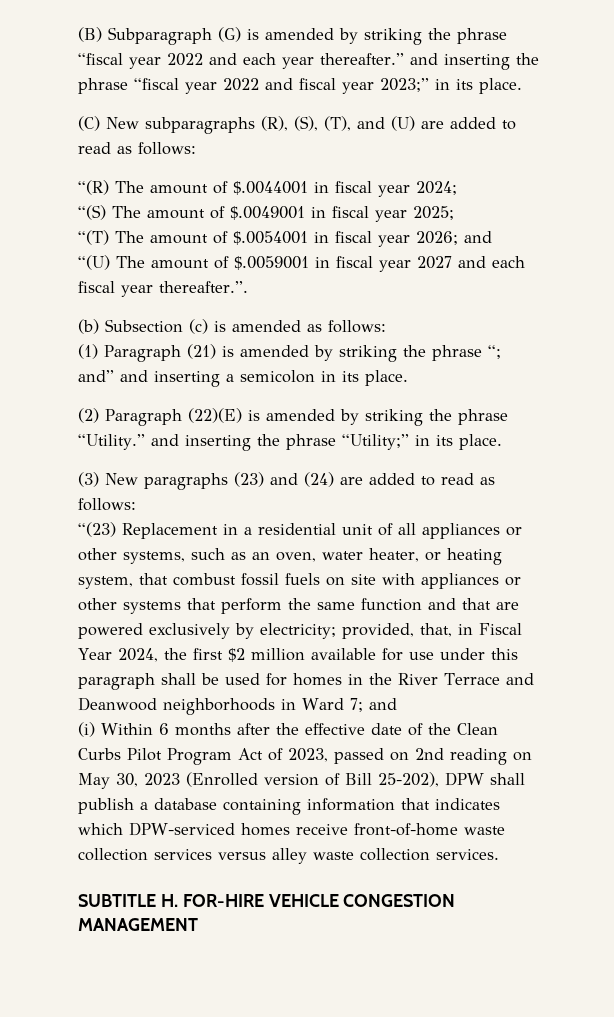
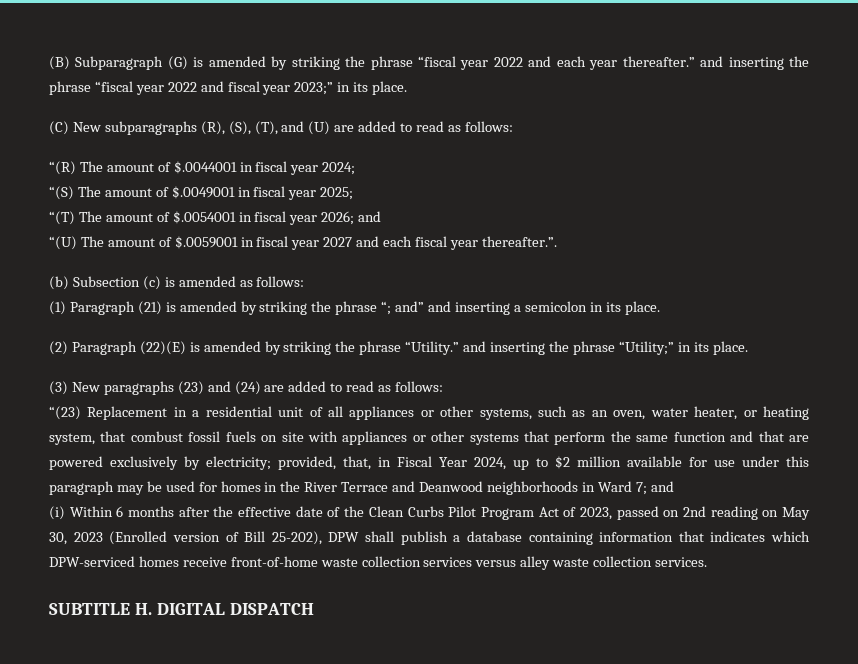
- provided, that, in Fiscal Year 2024, the first $2 million available for use under this paragraph shall be used for homes in the River Terrace and Deanwood neighborhoods in Ward 7;
+ provided, that, in Fiscal Year 2024, up to $2 million available for use under this paragraph may be used for homes in the River Terrace and Deanwood neighborhoods in Ward 7;
- SUBTITLE H. FOR-HIRE VEHICLE CONGESTION MANAGEMENT
+ SUBTITLE H. DIGITAL DISPATCH

